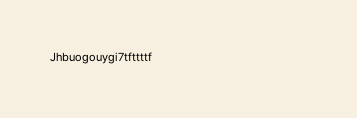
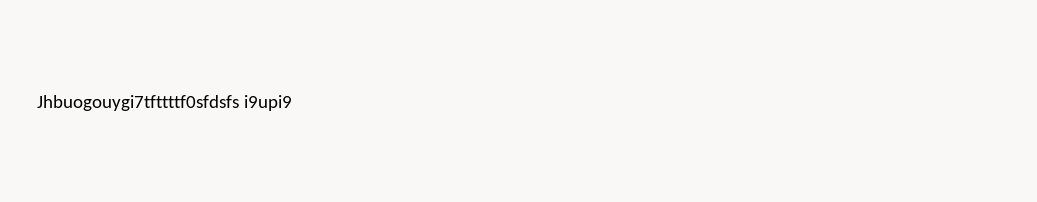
- Jhbuogouygi7tfttttf
+ Jhbuogouygi7tfttttf0sfdsfs i9upi9

